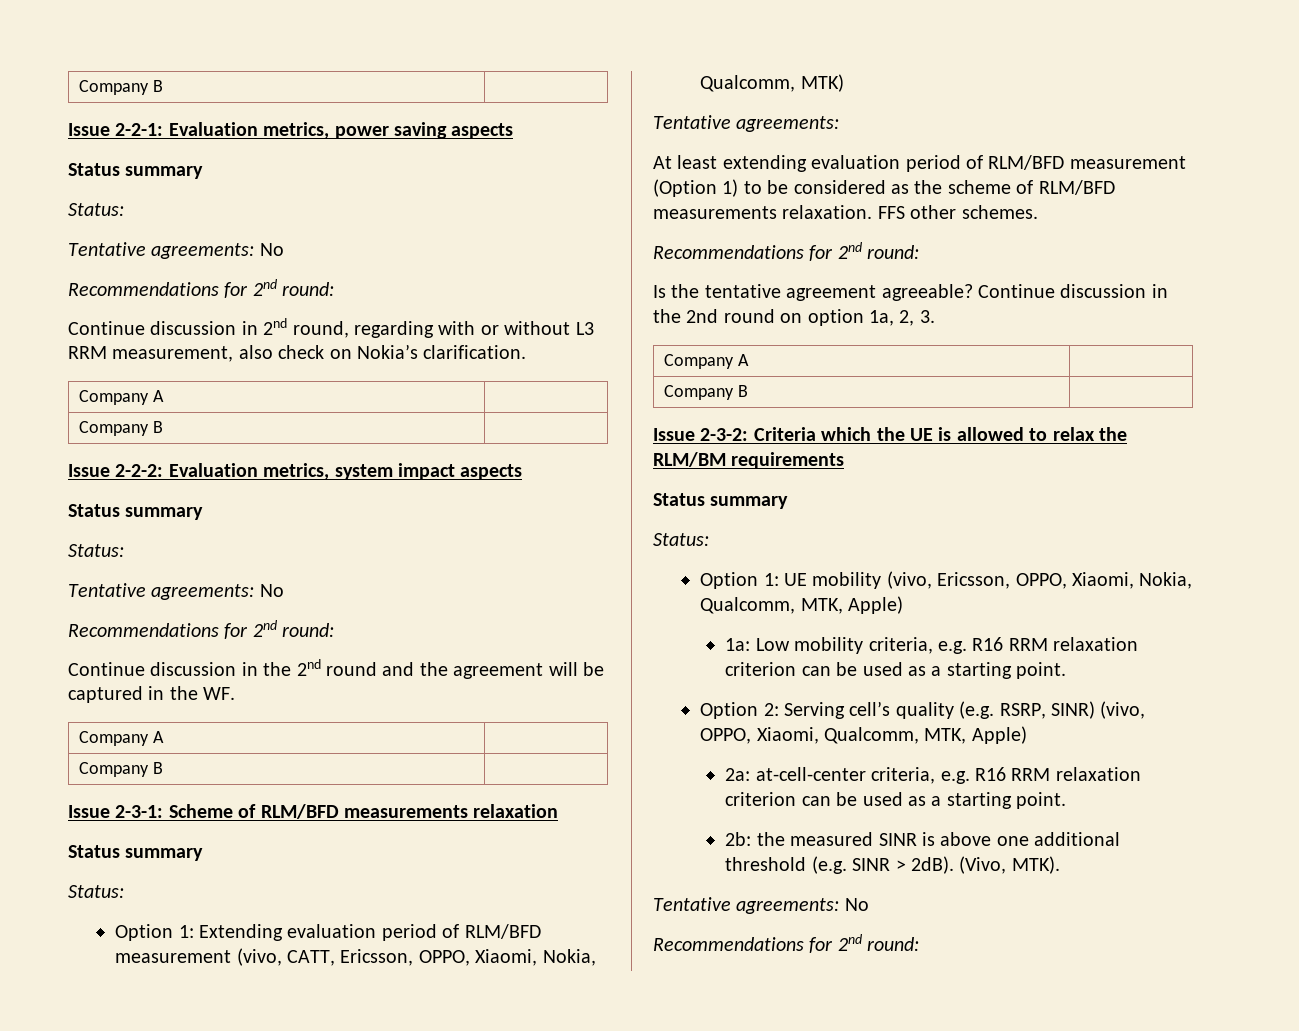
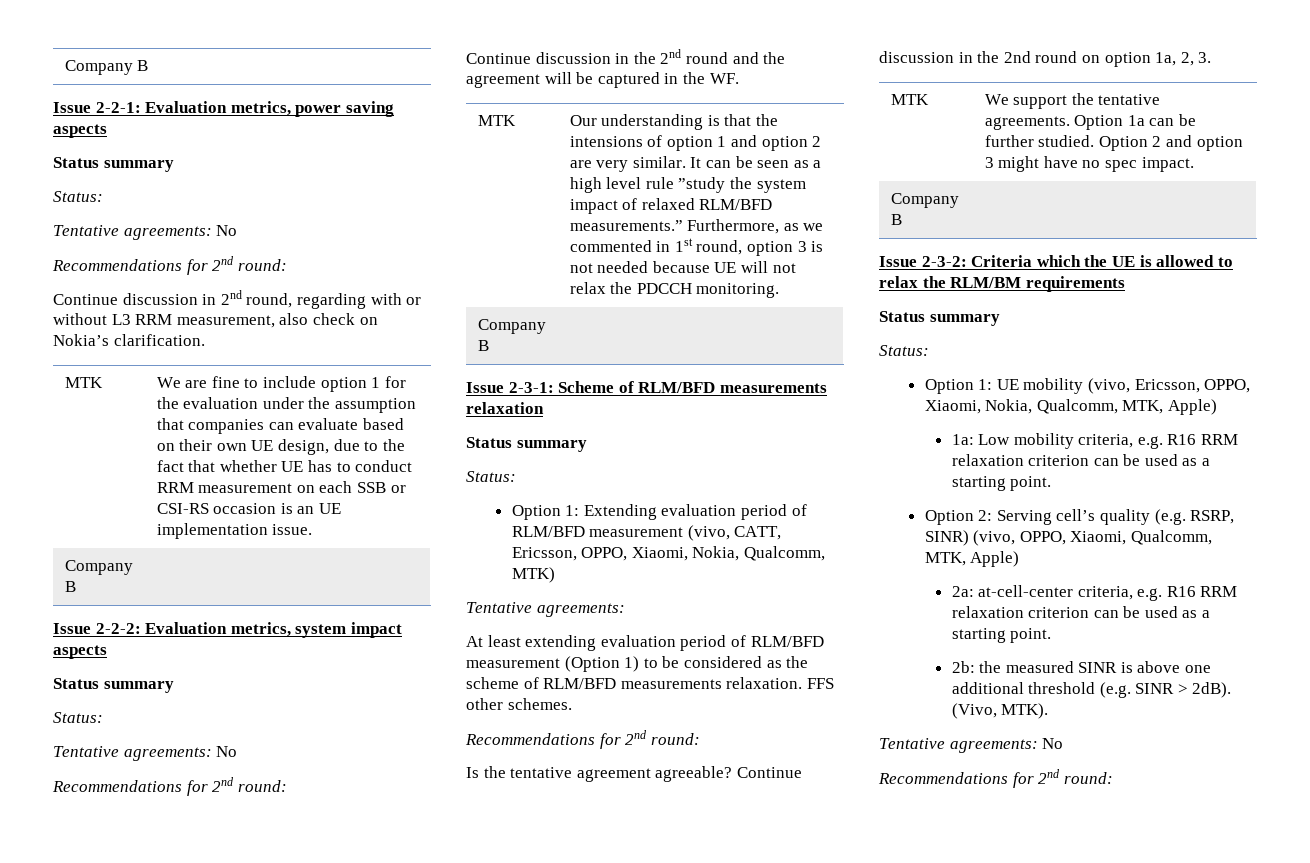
  Continue discussion in 2nd round, regarding with or without L3 RRM measurement, also check on Nokia’s clarification.
- Company A
+ MTK | We are fine to include option 1 for the evaluation under the assumption that companies can evaluate based on their own UE design, due to the fact that whether UE has to conduct RRM measurement on each SSB or CSI-RS occasion is an UE implementation issue.
  Continue discussion in the 2nd round and the agreement will be captured in the WF.
- Company A
+ MTK | Our understanding is that the intensions of option 1 and option 2 are very similar. It can be seen as a high level rule ”study the system impact of relaxed RLM/BFD measurements.” Furthermore, as we commented in 1st round, option 3 is not needed because UE will not relax the PDCCH monitoring.
  Continue discussion in the 2nd round on option 1a, 2, 3.
- Company A |
+ MTK | We support the tentative agreements. Option 1a can be further studied. Option 2 and option 3 might have no spec impact.

